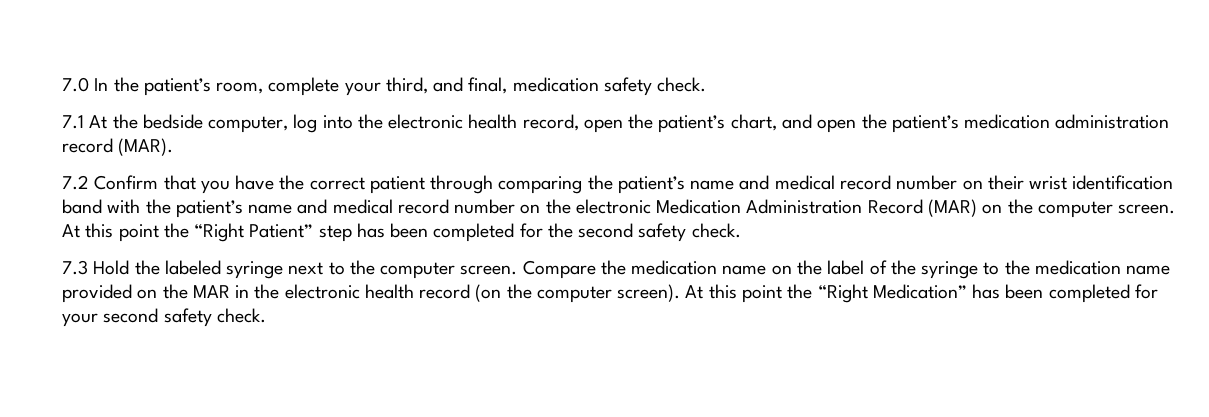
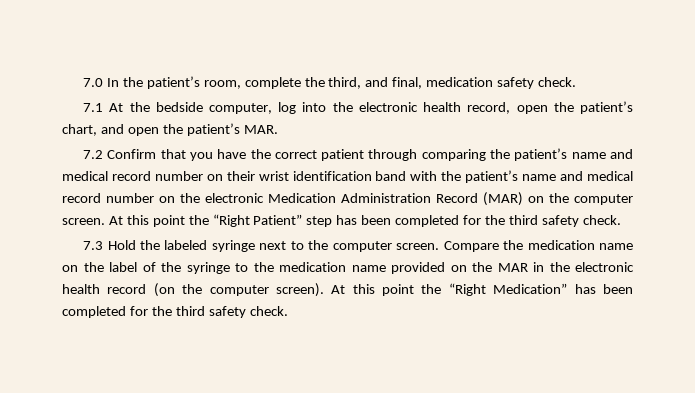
- 7.0 In the patient’s room, complete your third, and final, medication safety check.
+ 7.0 In the patient’s room, complete the third, and final, medication safety check.
- 7.1 At the bedside computer, log into the electronic health record, open the patient’s chart, and open the patient’s medication administration record (MAR).
+ 7.1 At the bedside computer, log into the electronic health record, open the patient’s chart, and open the patient’s MAR.
- At this point the “Right Patient” step has been completed for the second safety check.
+ At this point the “Right Patient” step has been completed for the third safety check.
- At this point the “Right Medication” has been completed for your second safety check.
+ At this point the “Right Medication” has been completed for the third safety check.

